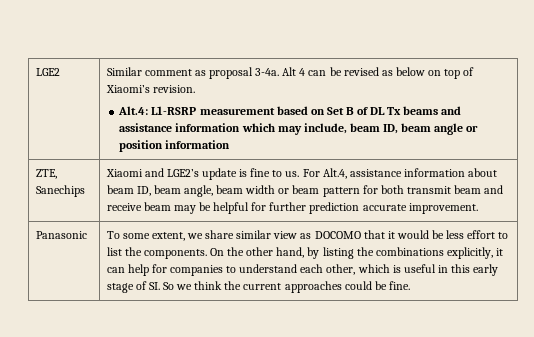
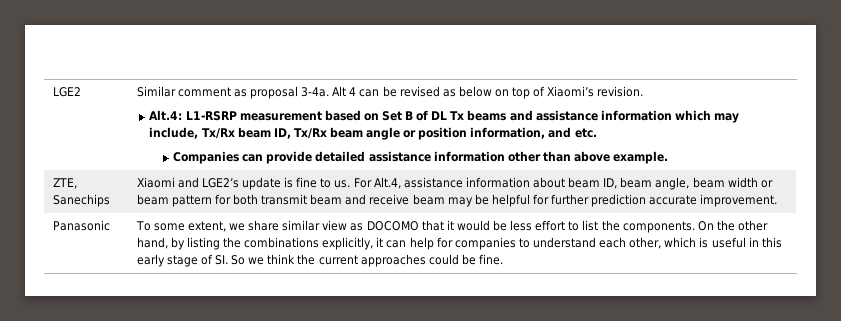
- Alt.4: L1-RSRP measurement based on Set B of DL Tx beams and assistance information which may include, beam ID, beam angle or position information
+ Alt.4: L1-RSRP measurement based on Set B of DL Tx beams and assistance information which may include, Tx/Rx beam ID, Tx/Rx beam angle or position information, and etc.
+ Companies can provide detailed assistance information other than above example.

